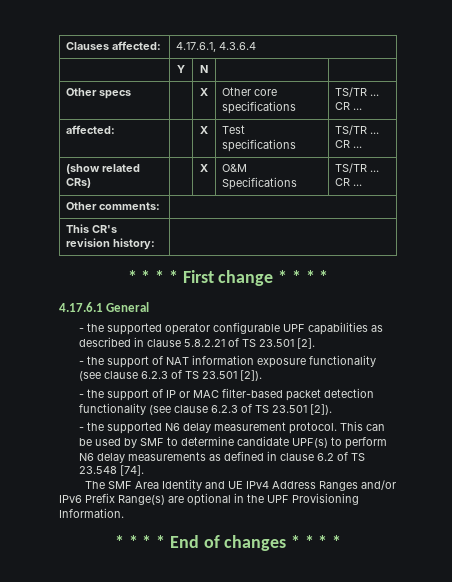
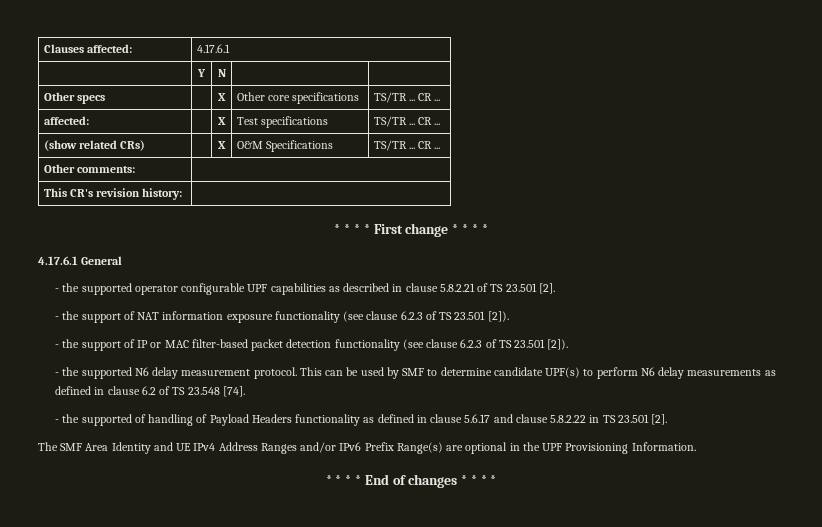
- Clauses affected: | 4.17.6.1, 4.3.6.4
+ Clauses affected: | 4.17.6.1
+ - the supported of handling of Payload Headers functionality as defined in clause 5.6.17 and clause 5.8.2.22 in TS 23.501 [2].

